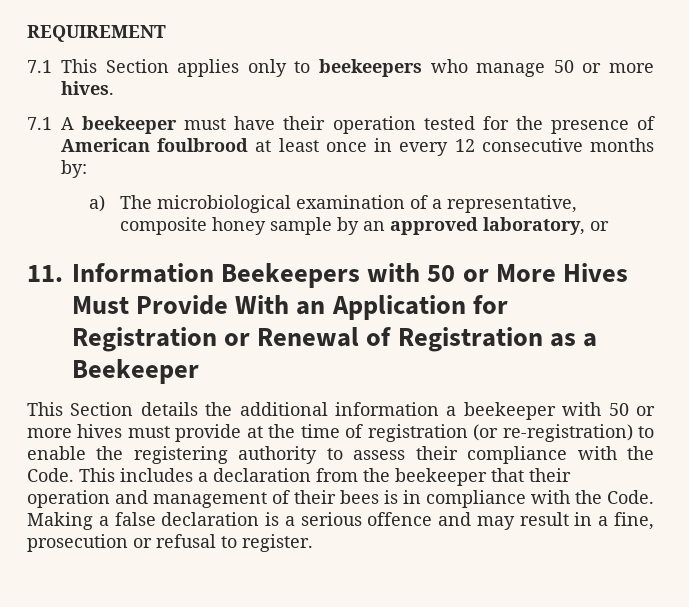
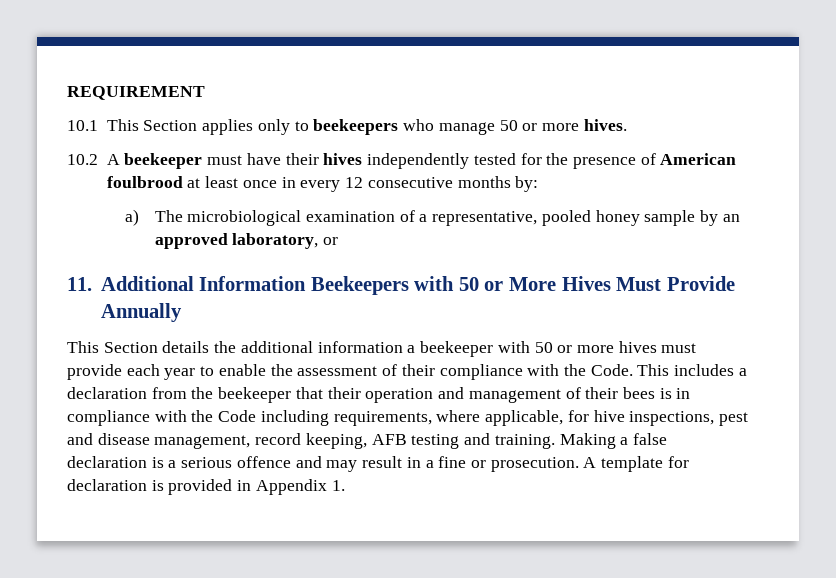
- 7.1 This Section applies only to beekeepers who manage 50 or more hives.
+ 10.1 This Section applies only to beekeepers who manage 50 or more hives.
- 7.1 A beekeeper must have their operation tested for the presence of American foulbrood at least once in every 12 consecutive months by:
+ 10.2 A beekeeper must have their hives independently tested for the presence of American foulbrood at least once in every 12 consecutive months by:
- a) The microbiological examination of a representative, composite honey sample by an approved laboratory, or
+ a) The microbiological examination of a representative, pooled honey sample by an approved laboratory, or
- 11. Information Beekeepers with 50 or More Hives Must Provide With an Application for Registration or Renewal of Registration as a Beekeeper
+ 11. Additional Information Beekeepers with 50 or More Hives Must Provide Annually
- This Section details the additional information a beekeeper with 50 or more hives must provide at the time of registration (or re-registration) to enable the registering authority to assess their compliance with the Code.
+ This Section details the additional information a beekeeper with 50 or more hives must provide each year to enable the assessment of their compliance with the Code.
- This includes a declaration from the beekeeper that their operation and management of their bees is in compliance with the Code.
+ This includes a declaration from the beekeeper that their operation and management of their bees is in compliance with the Code including requirements, where applicable, for hive inspections, pest and disease management, record keeping, AFB testing and training.
- Making a false declaration is a serious offence and may result in a fine, prosecution or refusal to register.
+ Making a false declaration is a serious offence and may result in a fine or prosecution. A template for declaration is provided in Appendix 1.

